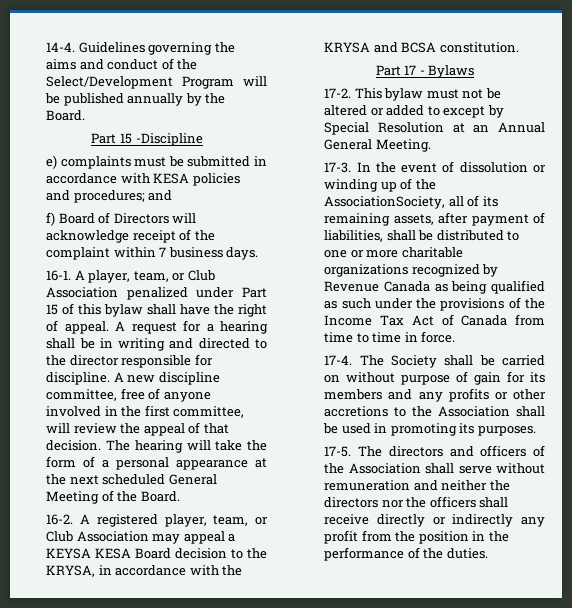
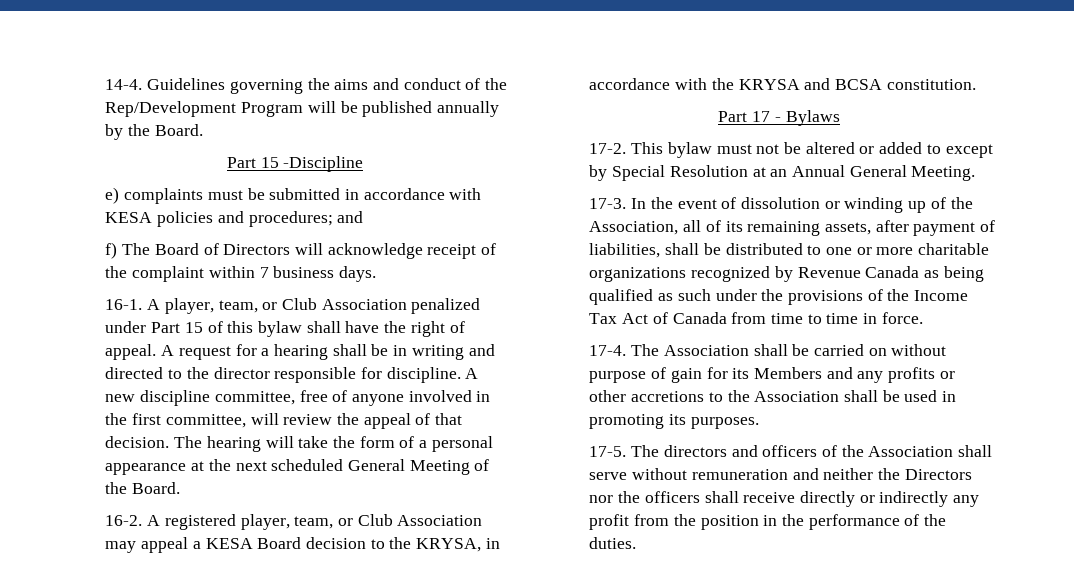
- Guidelines governing the aims and conduct of the Select/Development Program will be published annually by the Board.
+ Guidelines governing the aims and conduct of the Rep/Development Program will be published annually by the Board.
- f) Board of Directors will acknowledge receipt of the complaint within 7 business days.
+ f) The Board of Directors will acknowledge receipt of the complaint within 7 business days.
- A registered player, team, or Club Association may appeal a KEYSA KESA Board decision to the KRYSA, in accordance with the KRYSA and BCSA constitution.
+ A registered player, team, or Club Association may appeal a KESA Board decision to the KRYSA, in accordance with the KRYSA and BCSA constitution.
- In the event of dissolution or winding up of the AssociationSociety, all of its remaining assets, after payment of liabilities, shall be distributed to one or more charitable organizations recognized by Revenue Canada as being qualified as such under the provisions of the Income Tax Act of Canada from time to time in force.
+ In the event of dissolution or winding up of the Association, all of its remaining assets, after payment of liabilities, shall be distributed to one or more charitable organizations recognized by Revenue Canada as being qualified as such under the provisions of the Income Tax Act of Canada from time to time in force.
- The Society shall be carried on without purpose of gain for its members and any profits or other accretions to the Association shall be used in promoting its purposes.
+ The Association shall be carried on without purpose of gain for its Members and any profits or other accretions to the Association shall be used in promoting its purposes.
- The directors and officers of the Association shall serve without remuneration and neither the directors nor the officers shall receive directly or indirectly any profit from the position in the performance of the duties.
+ The directors and officers of the Association shall serve without remuneration and neither the Directors nor the officers shall receive directly or indirectly any profit from the position in the performance of the duties.

